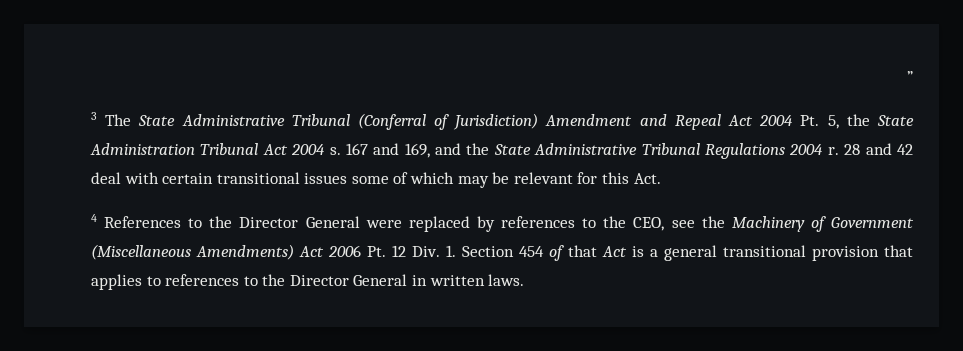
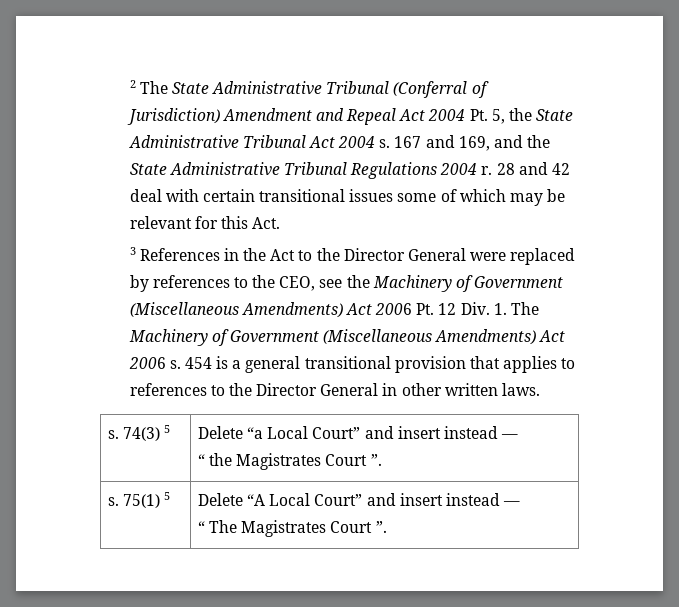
- ”
- 3 The State Administrative Tribunal (Conferral of Jurisdiction) Amendment and Repeal Act 2004 Pt. 5, the State Administration Tribunal Act 2004 s.
+ 2 The State Administrative Tribunal (Conferral of Jurisdiction) Amendment and Repeal Act 2004 Pt. 5, the State Administrative Tribunal Act 2004 s.
- 4 References to the Director General were replaced by references to the CEO, see the Machinery of Government (Miscellaneous Amendments) Act 2006 Pt. 12 Div. 1. Section 454 of that Act is a general transitional provision that applies to references to the Director General in written laws.
+ 3 References in the Act to the Director General were replaced by references to the CEO, see the Machinery of Government (Miscellaneous Amendments) Act 2006 Pt. 12 Div. 1. The Machinery of Government (Miscellaneous Amendments) Act 2006 s. 454 is a general transitional provision that applies to references to the Director General in other written laws.
+ s. 74(3) 5 | Delete “a Local Court” and insert instead —
+ “ the Magistrates Court ”.
+ s. 75(1) 5 | Delete “A Local Court” and insert instead —
+ “ The Magistrates Court ”.

